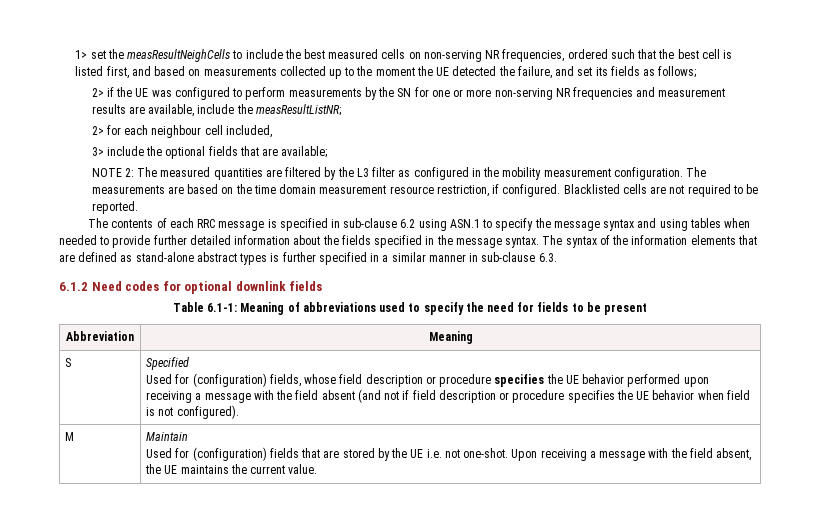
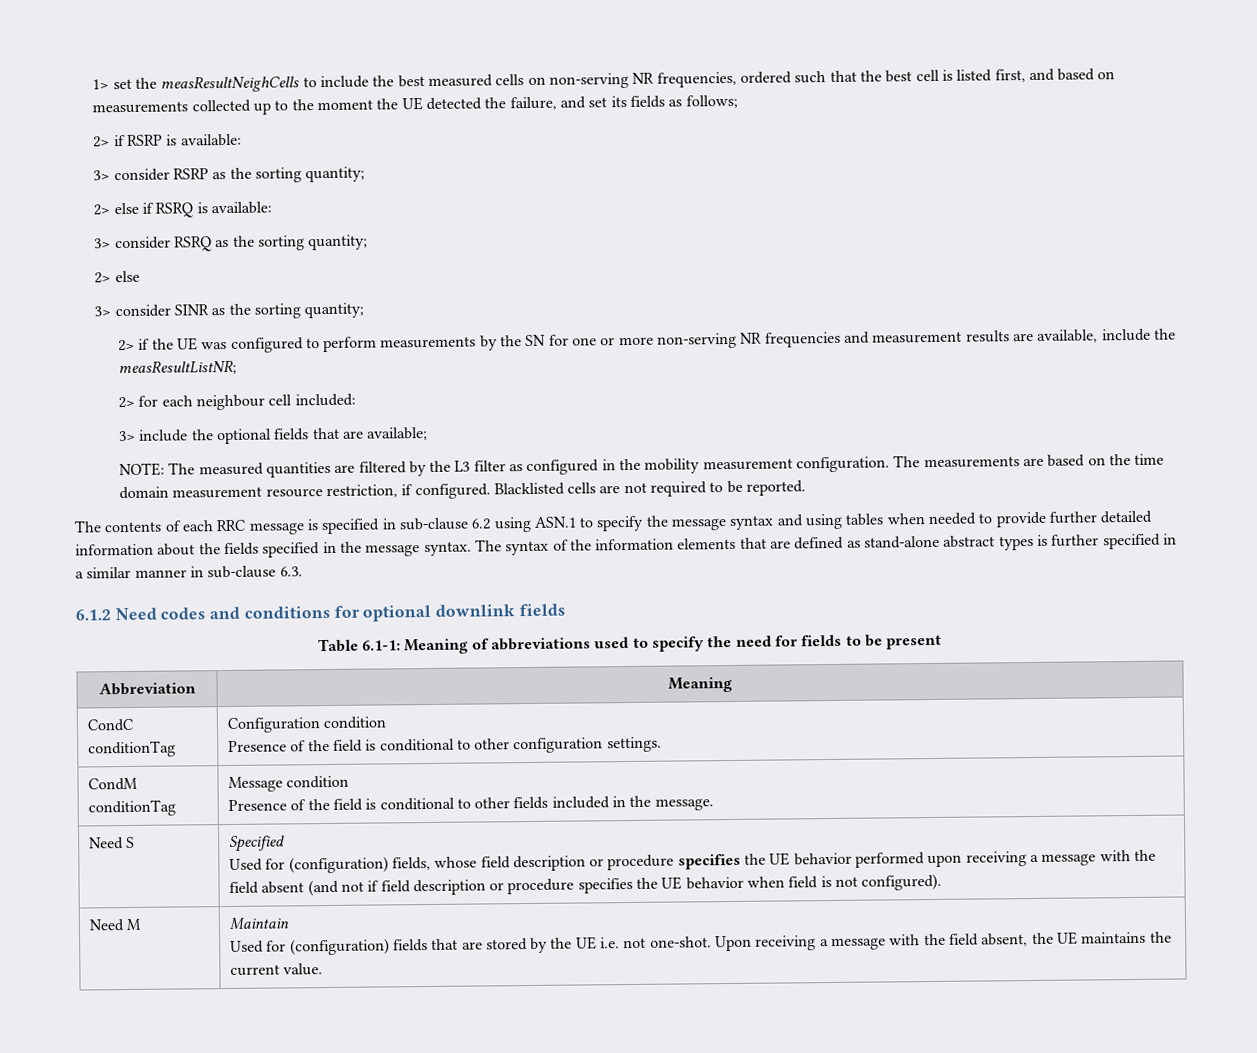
+ 2> if RSRP is available:
+ 3> consider RSRP as the sorting quantity;
+ 2> else if RSRQ is available:
+ 3> consider RSRQ as the sorting quantity;
+ 2> else
+ 3> consider SINR as the sorting quantity;
- 2> for each neighbour cell included,
+ 2> for each neighbour cell included:
- NOTE 2: The measured quantities are filtered by the L3 filter as configured in the mobility measurement configuration.
+ NOTE: The measured quantities are filtered by the L3 filter as configured in the mobility measurement configuration.
- 6.1.2 Need codes for optional downlink fields
+ 6.1.2 Need codes and conditions for optional downlink fields
- S | Specified
+ CondC conditionTag | Configuration condition
+ Presence of the field is conditional to other configuration settings.
+ CondM conditionTag | Message condition
+ Presence of the field is conditional to other fields included in the message.
+ Need S | Specified
- M | Maintain
+ Need M | Maintain

